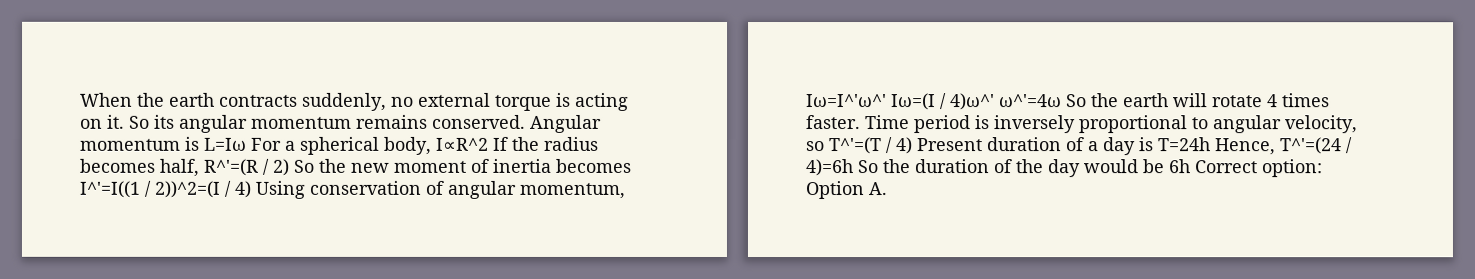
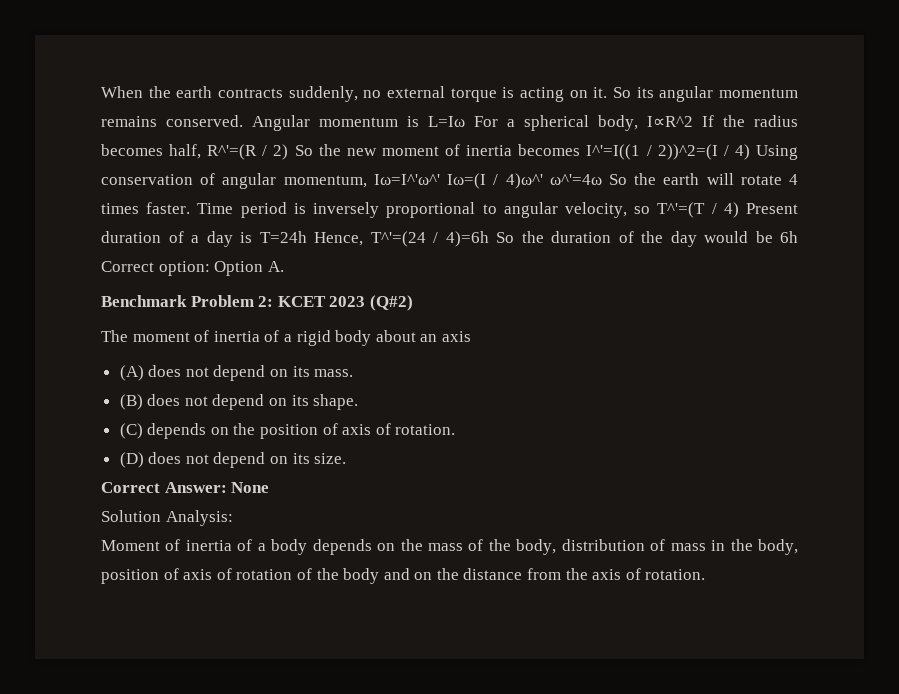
+ Benchmark Problem 2: KCET 2023 (Q#2)
+ The moment of inertia of a rigid body about an axis
+ (A) does not depend on its mass.
+ (B) does not depend on its shape.
+ (C) depends on the position of axis of rotation.
+ (D) does not depend on its size.
+ Correct Answer: None
+ Solution Analysis:
+ Moment of inertia of a body depends on the mass of the body, distribution of mass in the body, position of axis of rotation of the body and on the distance from the axis of rotation.

